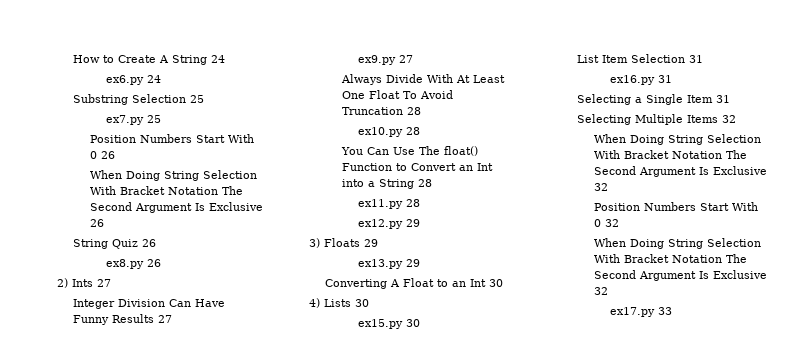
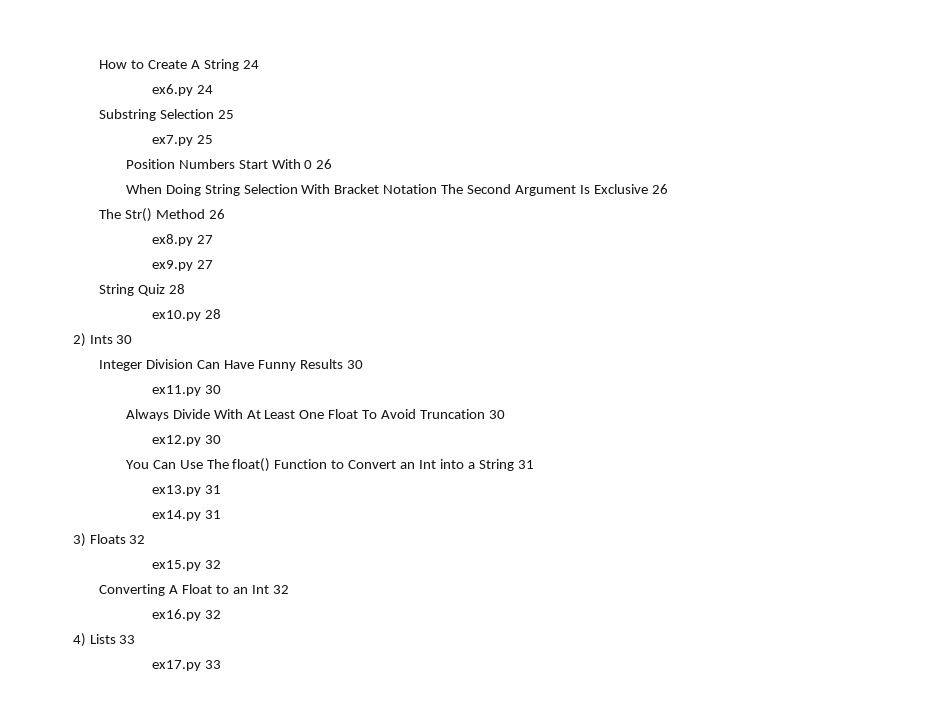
- String Quiz 26
+ The Str() Method 26
- ex8.py 26
+ ex8.py 27
+ ex9.py 27
+ String Quiz 28
+ ex10.py 28
- 2) Ints 27
+ 2) Ints 30
- Integer Division Can Have Funny Results 27
- ex9.py 27
+ Integer Division Can Have Funny Results 30
+ ex11.py 30
- Always Divide With At Least One Float To Avoid Truncation 28
- ex10.py 28
+ Always Divide With At Least One Float To Avoid Truncation 30
+ ex12.py 30
- You Can Use The float() Function to Convert an Int into a String 28
- ex11.py 28
- ex12.py 29
+ You Can Use The float() Function to Convert an Int into a String 31
+ ex13.py 31
+ ex14.py 31
- 3) Floats 29
- ex13.py 29
+ 3) Floats 32
+ ex15.py 32
- Converting A Float to an Int 30
+ Converting A Float to an Int 32
+ ex16.py 32
- 4) Lists 30
- ex15.py 30
- List Item Selection 31
- ex16.py 31
- Selecting a Single Item 31
- Selecting Multiple Items 32
- When Doing String Selection With Bracket Notation The Second Argument Is Exclusive 32
- Position Numbers Start With 0 32
- When Doing String Selection With Bracket Notation The Second Argument Is Exclusive 32
+ 4) Lists 33

